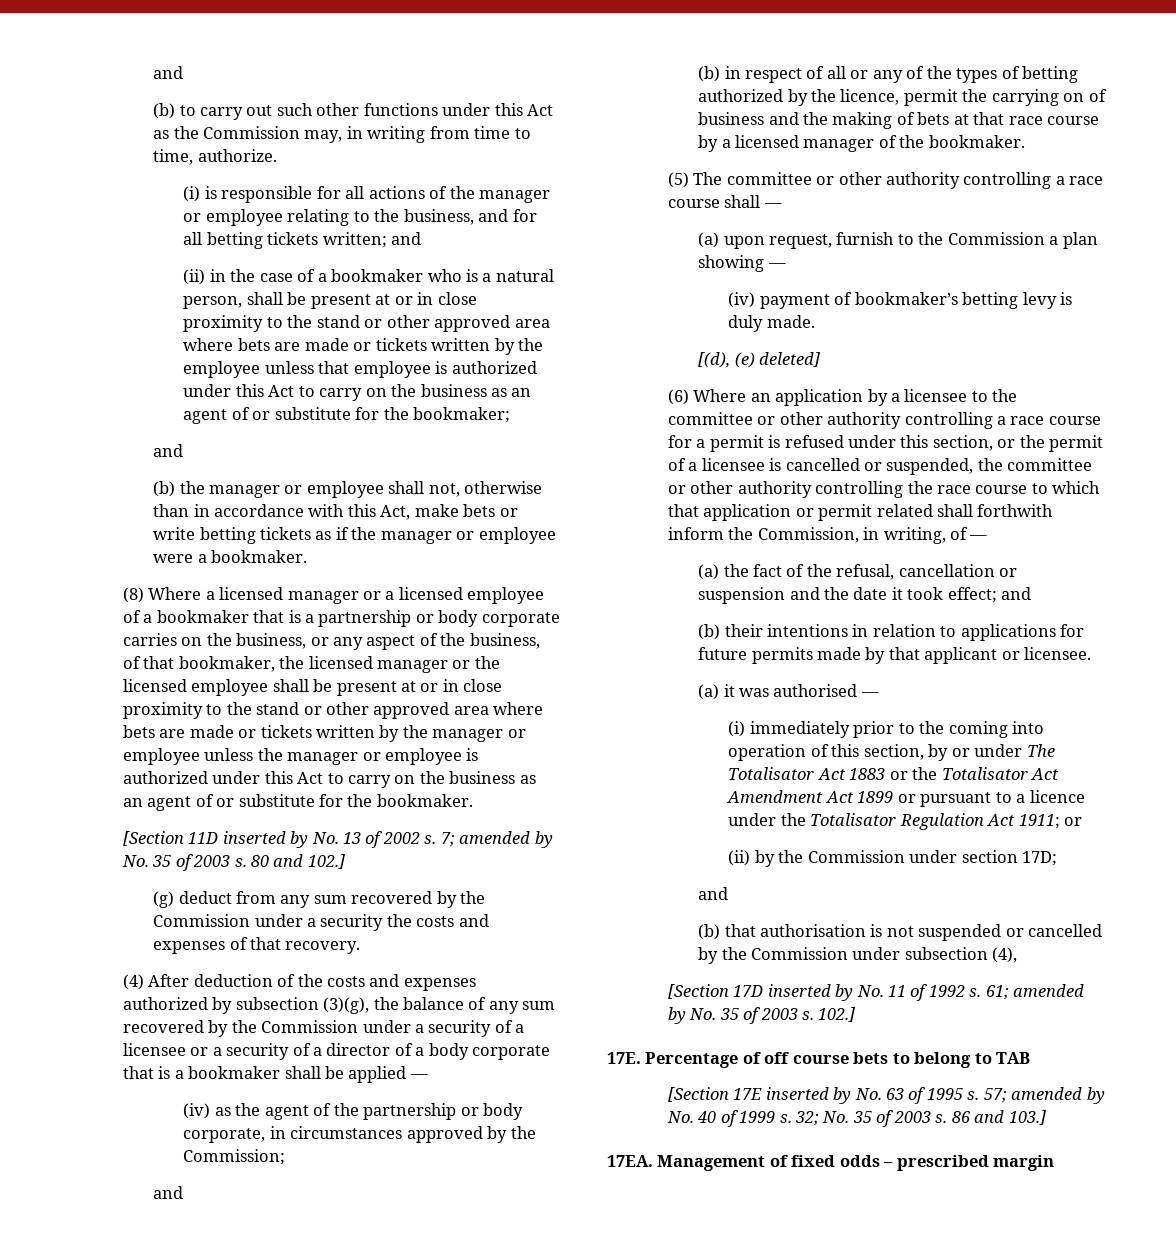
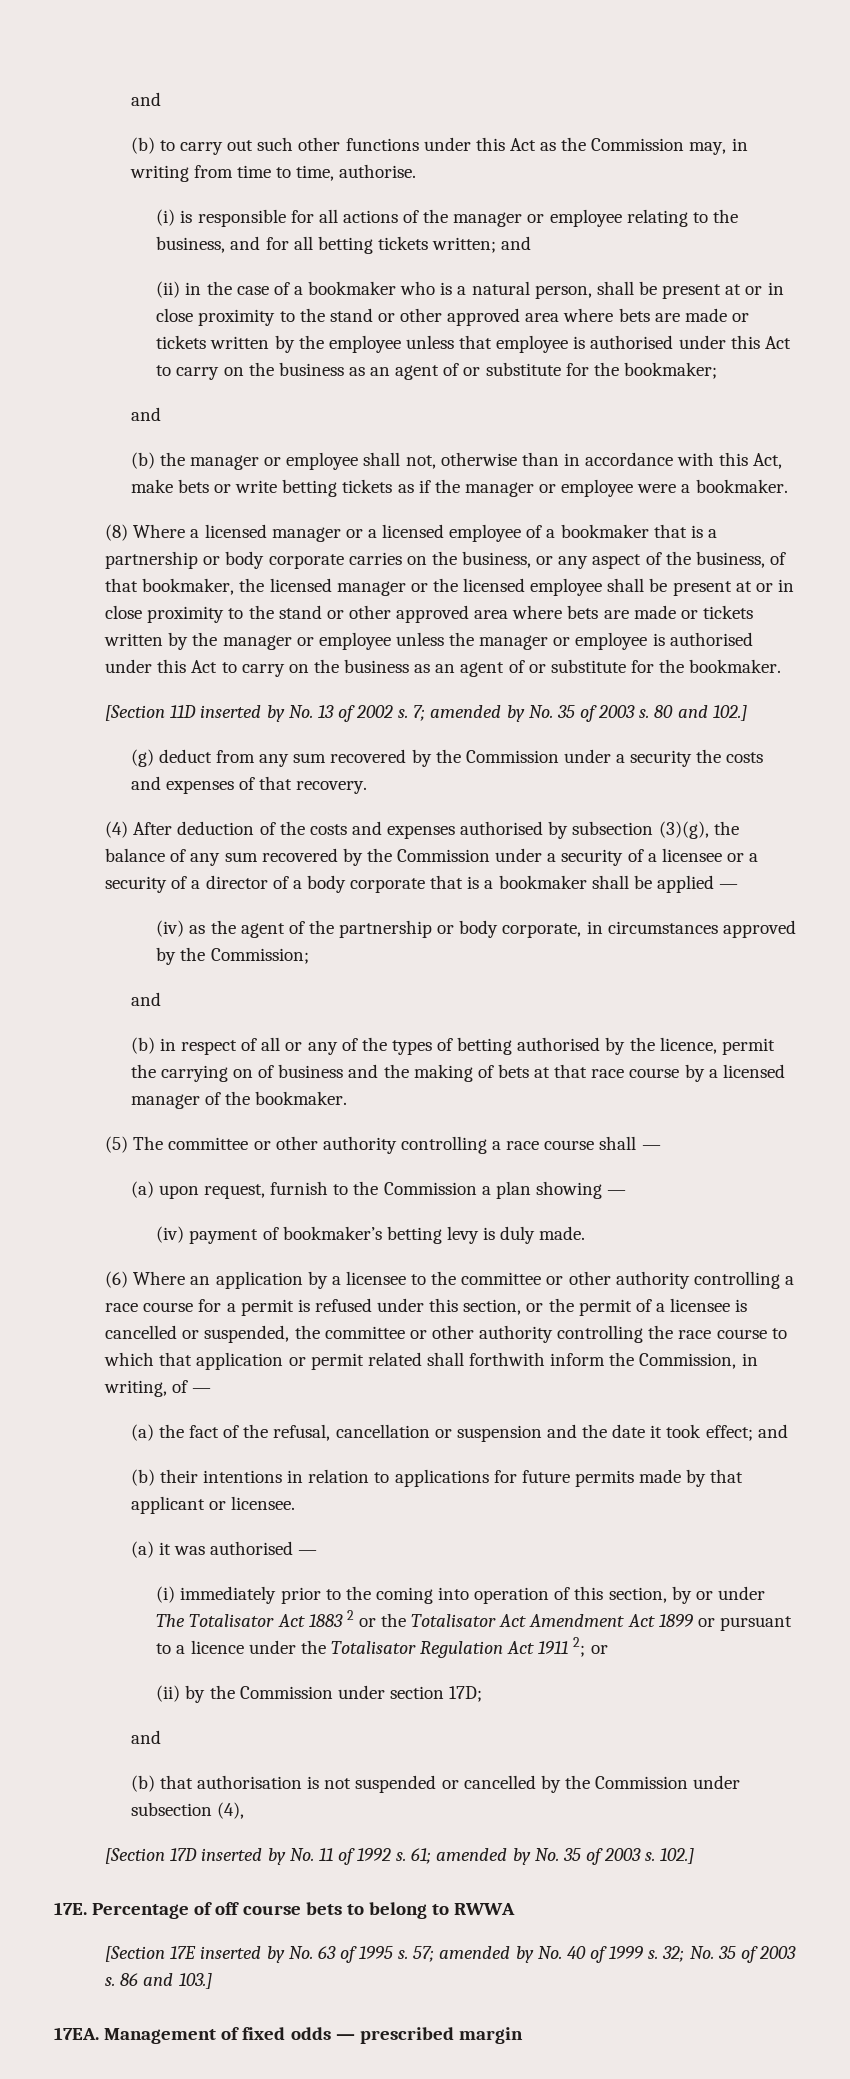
- (b) to carry out such other functions under this Act as the Commission may, in writing from time to time, authorize.
+ (b) to carry out such other functions under this Act as the Commission may, in writing from time to time, authorise.
- (ii) in the case of a bookmaker who is a natural person, shall be present at or in close proximity to the stand or other approved area where bets are made or tickets written by the employee unless that employee is authorized under this Act to carry on the business as an agent of or substitute for the bookmaker;
+ (ii) in the case of a bookmaker who is a natural person, shall be present at or in close proximity to the stand or other approved area where bets are made or tickets written by the employee unless that employee is authorised under this Act to carry on the business as an agent of or substitute for the bookmaker;
- (8) Where a licensed manager or a licensed employee of a bookmaker that is a partnership or body corporate carries on the business, or any aspect of the business, of that bookmaker, the licensed manager or the licensed employee shall be present at or in close proximity to the stand or other approved area where bets are made or tickets written by the manager or employee unless the manager or employee is authorized under this Act to carry on the business as an agent of or substitute for the bookmaker.
+ (8) Where a licensed manager or a licensed employee of a bookmaker that is a partnership or body corporate carries on the business, or any aspect of the business, of that bookmaker, the licensed manager or the licensed employee shall be present at or in close proximity to the stand or other approved area where bets are made or tickets written by the manager or employee unless the manager or employee is authorised under this Act to carry on the business as an agent of or substitute for the bookmaker.
- (4) After deduction of the costs and expenses authorized by subsection (3)(g), the balance of any sum recovered by the Commission under a security of a licensee or a security of a director of a body corporate that is a bookmaker shall be applied —
+ (4) After deduction of the costs and expenses authorised by subsection (3)(g), the balance of any sum recovered by the Commission under a security of a licensee or a security of a director of a body corporate that is a bookmaker shall be applied —
- (b) in respect of all or any of the types of betting authorized by the licence, permit the carrying on of business and the making of bets at that race course by a licensed manager of the bookmaker.
+ (b) in respect of all or any of the types of betting authorised by the licence, permit the carrying on of business and the making of bets at that race course by a licensed manager of the bookmaker.
- [(d), (e) deleted]
- (i) immediately prior to the coming into operation of this section, by or under The Totalisator Act 1883 or the Totalisator Act Amendment Act 1899 or pursuant to a licence under the Totalisator Regulation Act 1911; or
+ (i) immediately prior to the coming into operation of this section, by or under The Totalisator Act 1883 2 or the Totalisator Act Amendment Act 1899 or pursuant to a licence under the Totalisator Regulation Act 1911 2; or
- Percentage of off course bets to belong to TAB
+ Percentage of off course bets to belong to RWWA
- Management of fixed odds – prescribed margin
+ Management of fixed odds — prescribed margin

